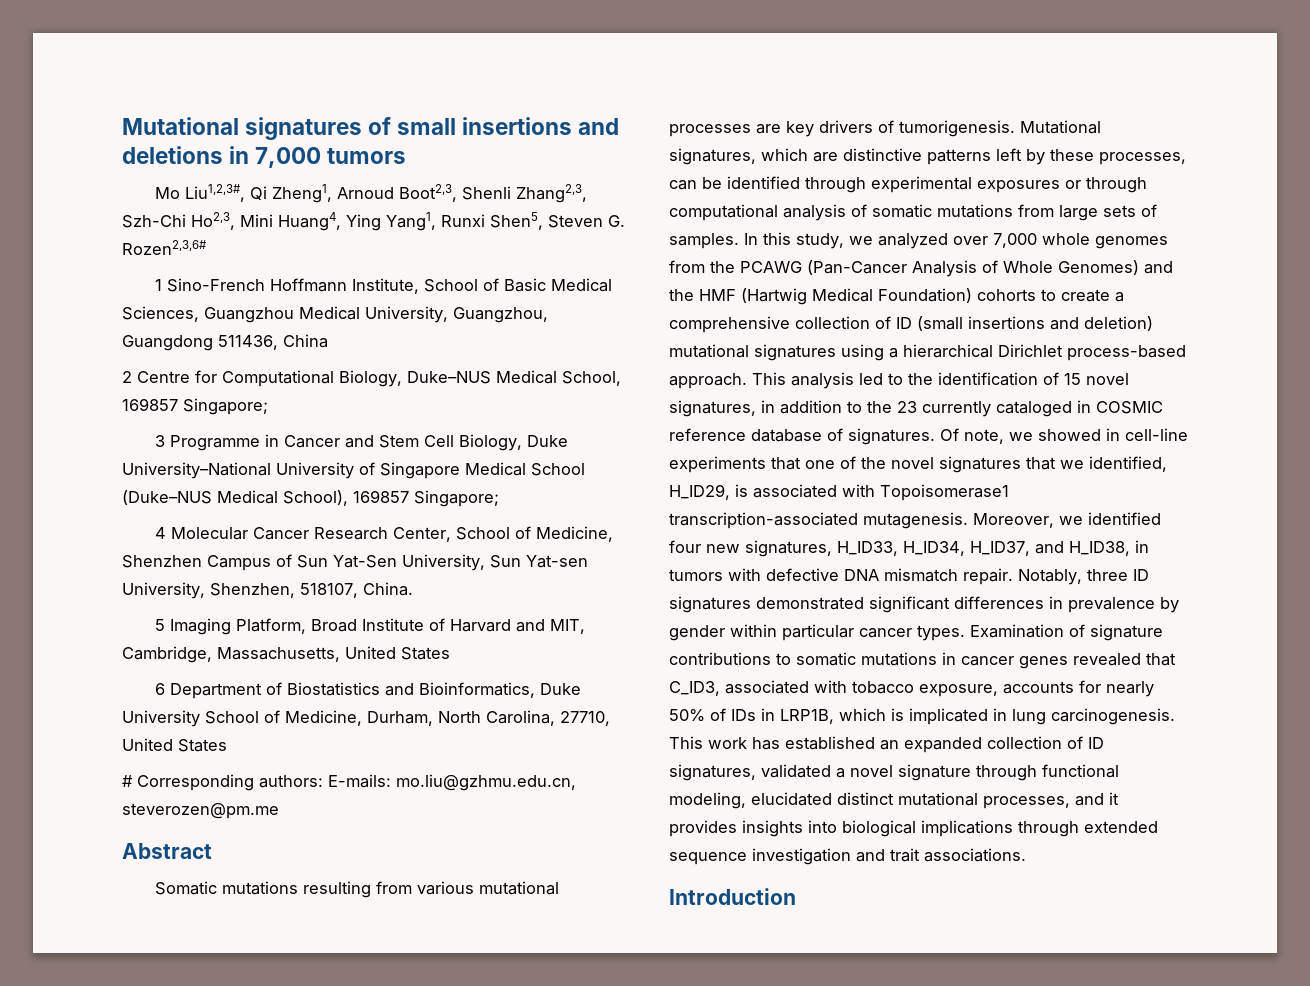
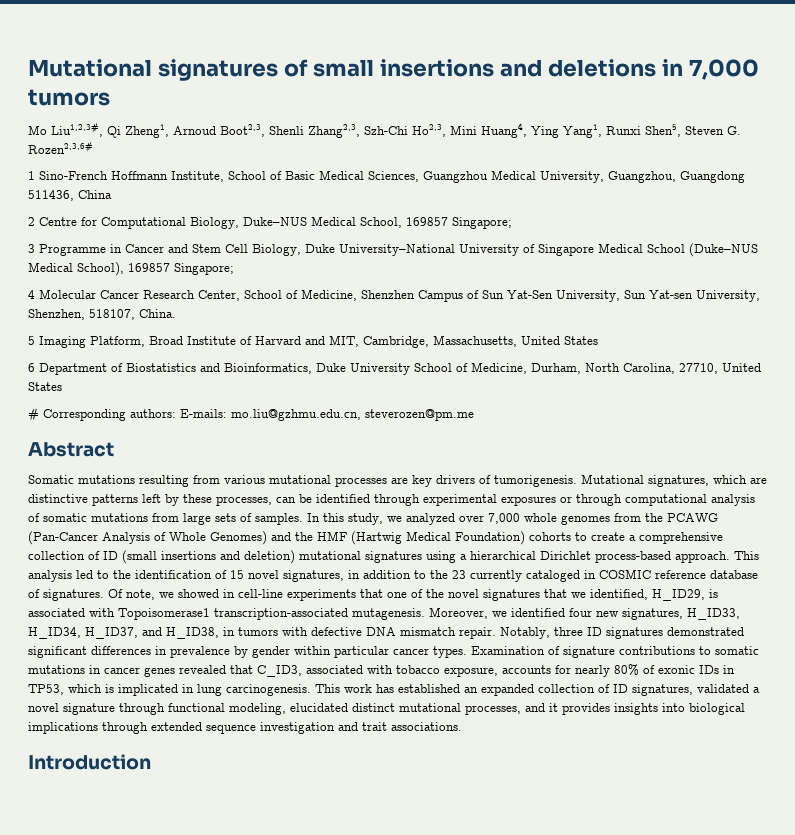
- Examination of signature contributions to somatic mutations in cancer genes revealed that C_ID3, associated with tobacco exposure, accounts for nearly 50% of IDs in LRP1B, which is implicated in lung carcinogenesis.
+ Examination of signature contributions to somatic mutations in cancer genes revealed that C_ID3, associated with tobacco exposure, accounts for nearly 80% of exonic IDs in TP53, which is implicated in lung carcinogenesis.

